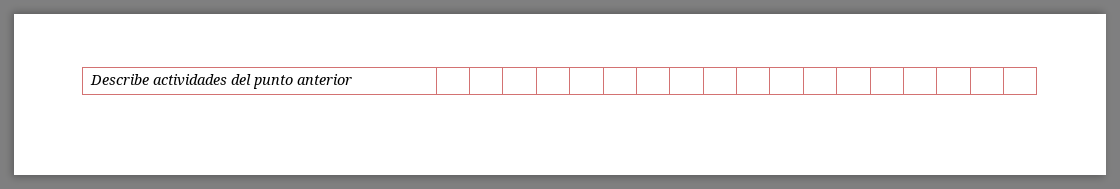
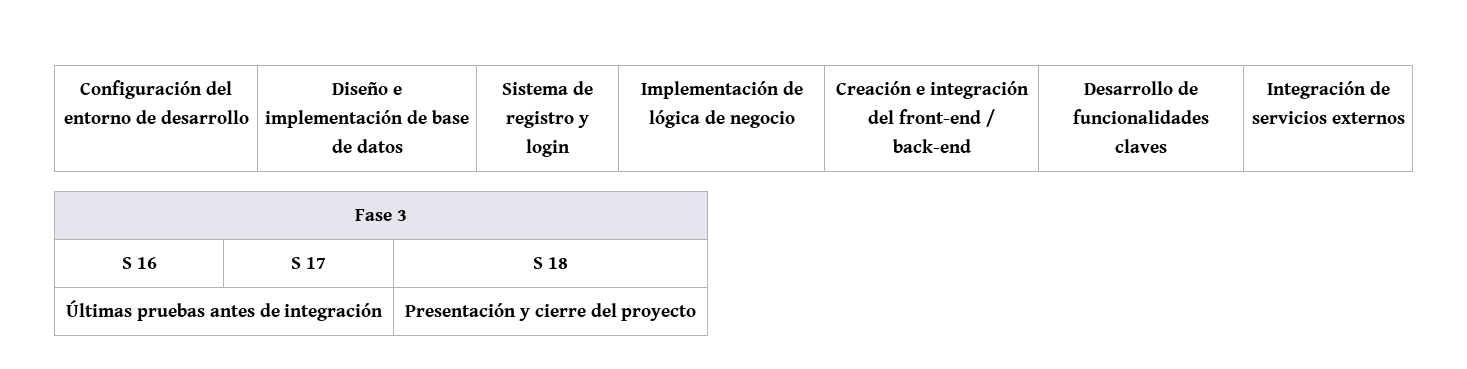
- Describe actividades del punto anterior | | | | | | | | | | | | | | | | | |
+ Configuración del entorno de desarrollo | Diseño e implementación de base de datos | Sistema de registro y login | Implementación de lógica de negocio | Creación e integración del front-end / back-end | Desarrollo de funcionalidades claves | Integración de servicios externos
+ Fase 3
+ S 16 | S 17 | S 18
+ Últimas pruebas antes de integración | Presentación y cierre del proyecto

